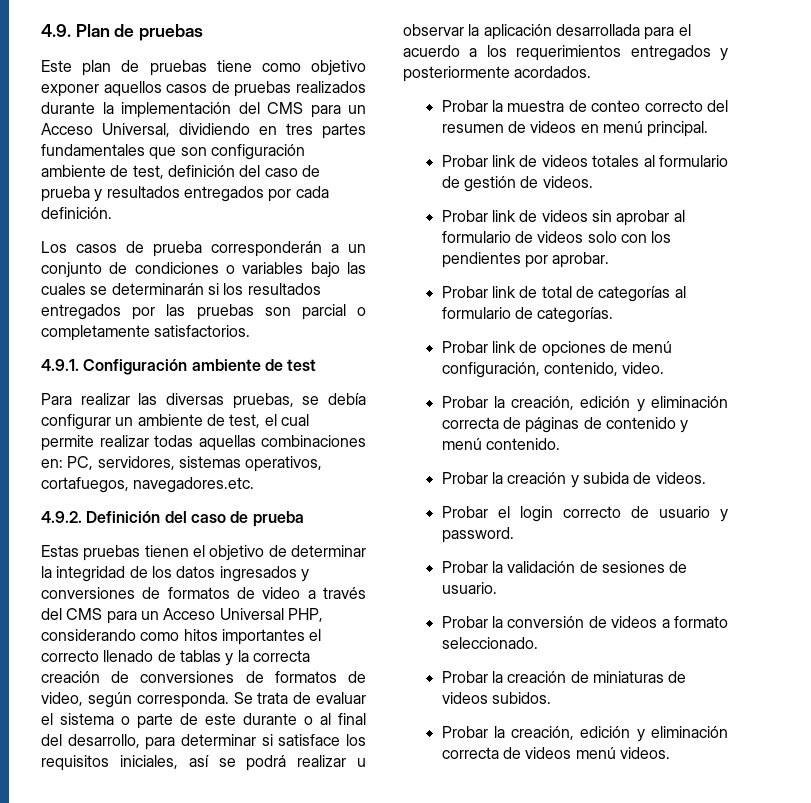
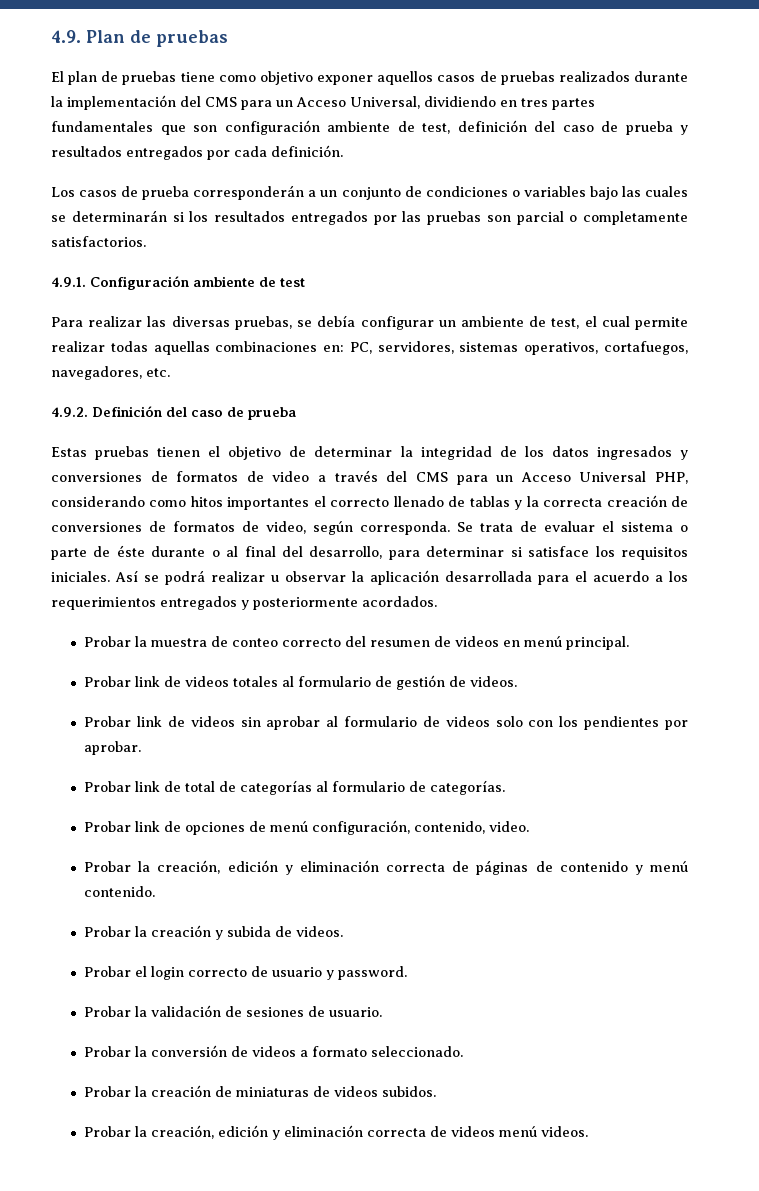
- Este plan de pruebas tiene como objetivo exponer aquellos casos de pruebas realizados durante la implementación del CMS para un Acceso Universal, dividiendo en tres partes fundamentales que son configuración ambiente de test, definición del caso de prueba y resultados entregados por cada definición.
+ El plan de pruebas tiene como objetivo exponer aquellos casos de pruebas realizados durante la implementación del CMS para un Acceso Universal, dividiendo en tres partes fundamentales que son configuración ambiente de test, definición del caso de prueba y resultados entregados por cada definición.
- Para realizar las diversas pruebas, se debía configurar un ambiente de test, el cual permite realizar todas aquellas combinaciones en: PC, servidores, sistemas operativos, cortafuegos, navegadores.etc.
+ Para realizar las diversas pruebas, se debía configurar un ambiente de test, el cual permite realizar todas aquellas combinaciones en: PC, servidores, sistemas operativos, cortafuegos, navegadores, etc.
- Se trata de evaluar el sistema o parte de este durante o al final del desarrollo, para determinar si satisface los requisitos iniciales, así se podrá realizar u observar la aplicación desarrollada para el acuerdo a los requerimientos entregados y posteriormente acordados.
+ Se trata de evaluar el sistema o parte de éste durante o al final del desarrollo, para determinar si satisface los requisitos iniciales. Así se podrá realizar u observar la aplicación desarrollada para el acuerdo a los requerimientos entregados y posteriormente acordados.

